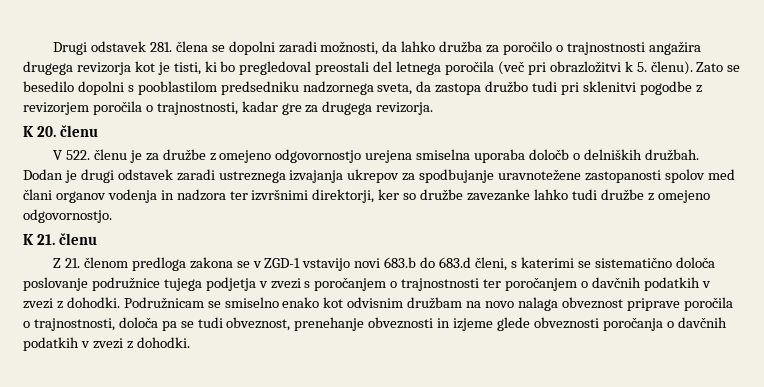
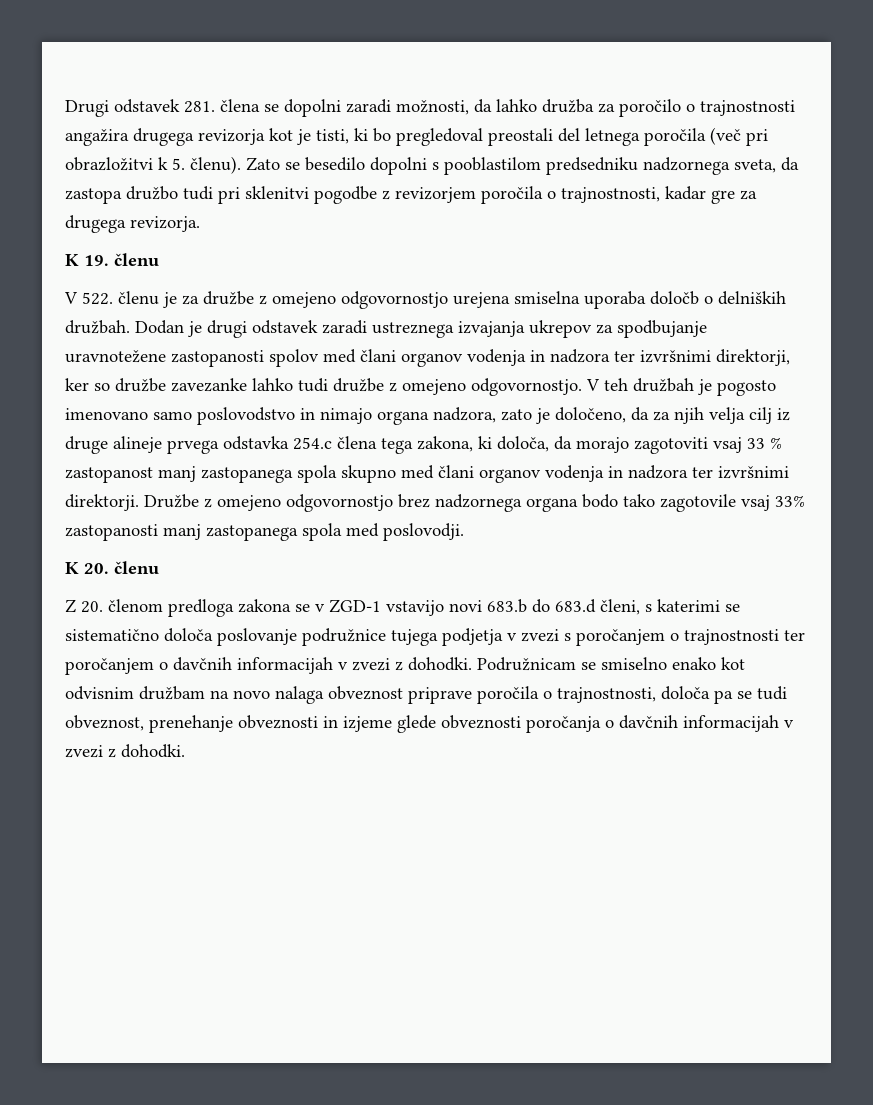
- K 20. členu
+ K 19. členu
- Dodan je drugi odstavek zaradi ustreznega izvajanja ukrepov za spodbujanje uravnotežene zastopanosti spolov med člani organov vodenja in nadzora ter izvršnimi direktorji, ker so družbe zavezanke lahko tudi družbe z omejeno odgovornostjo.
- K 21. členu
+ Dodan je drugi odstavek zaradi ustreznega izvajanja ukrepov za spodbujanje uravnotežene zastopanosti spolov med člani organov vodenja in nadzora ter izvršnimi direktorji, ker so družbe zavezanke lahko tudi družbe z omejeno odgovornostjo. V teh družbah je pogosto imenovano samo poslovodstvo in nimajo organa nadzora, zato je določeno, da za njih velja cilj iz druge alineje prvega odstavka 254.c člena tega zakona, ki določa, da morajo zagotoviti vsaj 33 % zastopanost manj zastopanega spola skupno med člani organov vodenja in nadzora ter izvršnimi direktorji. Družbe z omejeno odgovornostjo brez nadzornega organa bodo tako zagotovile vsaj 33% zastopanosti manj zastopanega spola med poslovodji.
+ K 20. členu
- Z 21. členom predloga zakona se v ZGD-1 vstavijo novi 683.b do 683.d členi, s katerimi se sistematično določa poslovanje podružnice tujega podjetja v zvezi s poročanjem o trajnostnosti ter poročanjem o davčnih podatkih v zvezi z dohodki.
+ Z 20. členom predloga zakona se v ZGD-1 vstavijo novi 683.b do 683.d členi, s katerimi se sistematično določa poslovanje podružnice tujega podjetja v zvezi s poročanjem o trajnostnosti ter poročanjem o davčnih informacijah v zvezi z dohodki.
- Podružnicam se smiselno enako kot odvisnim družbam na novo nalaga obveznost priprave poročila o trajnostnosti, določa pa se tudi obveznost, prenehanje obveznosti in izjeme glede obveznosti poročanja o davčnih podatkih v zvezi z dohodki.
+ Podružnicam se smiselno enako kot odvisnim družbam na novo nalaga obveznost priprave poročila o trajnostnosti, določa pa se tudi obveznost, prenehanje obveznosti in izjeme glede obveznosti poročanja o davčnih informacijah v zvezi z dohodki.

